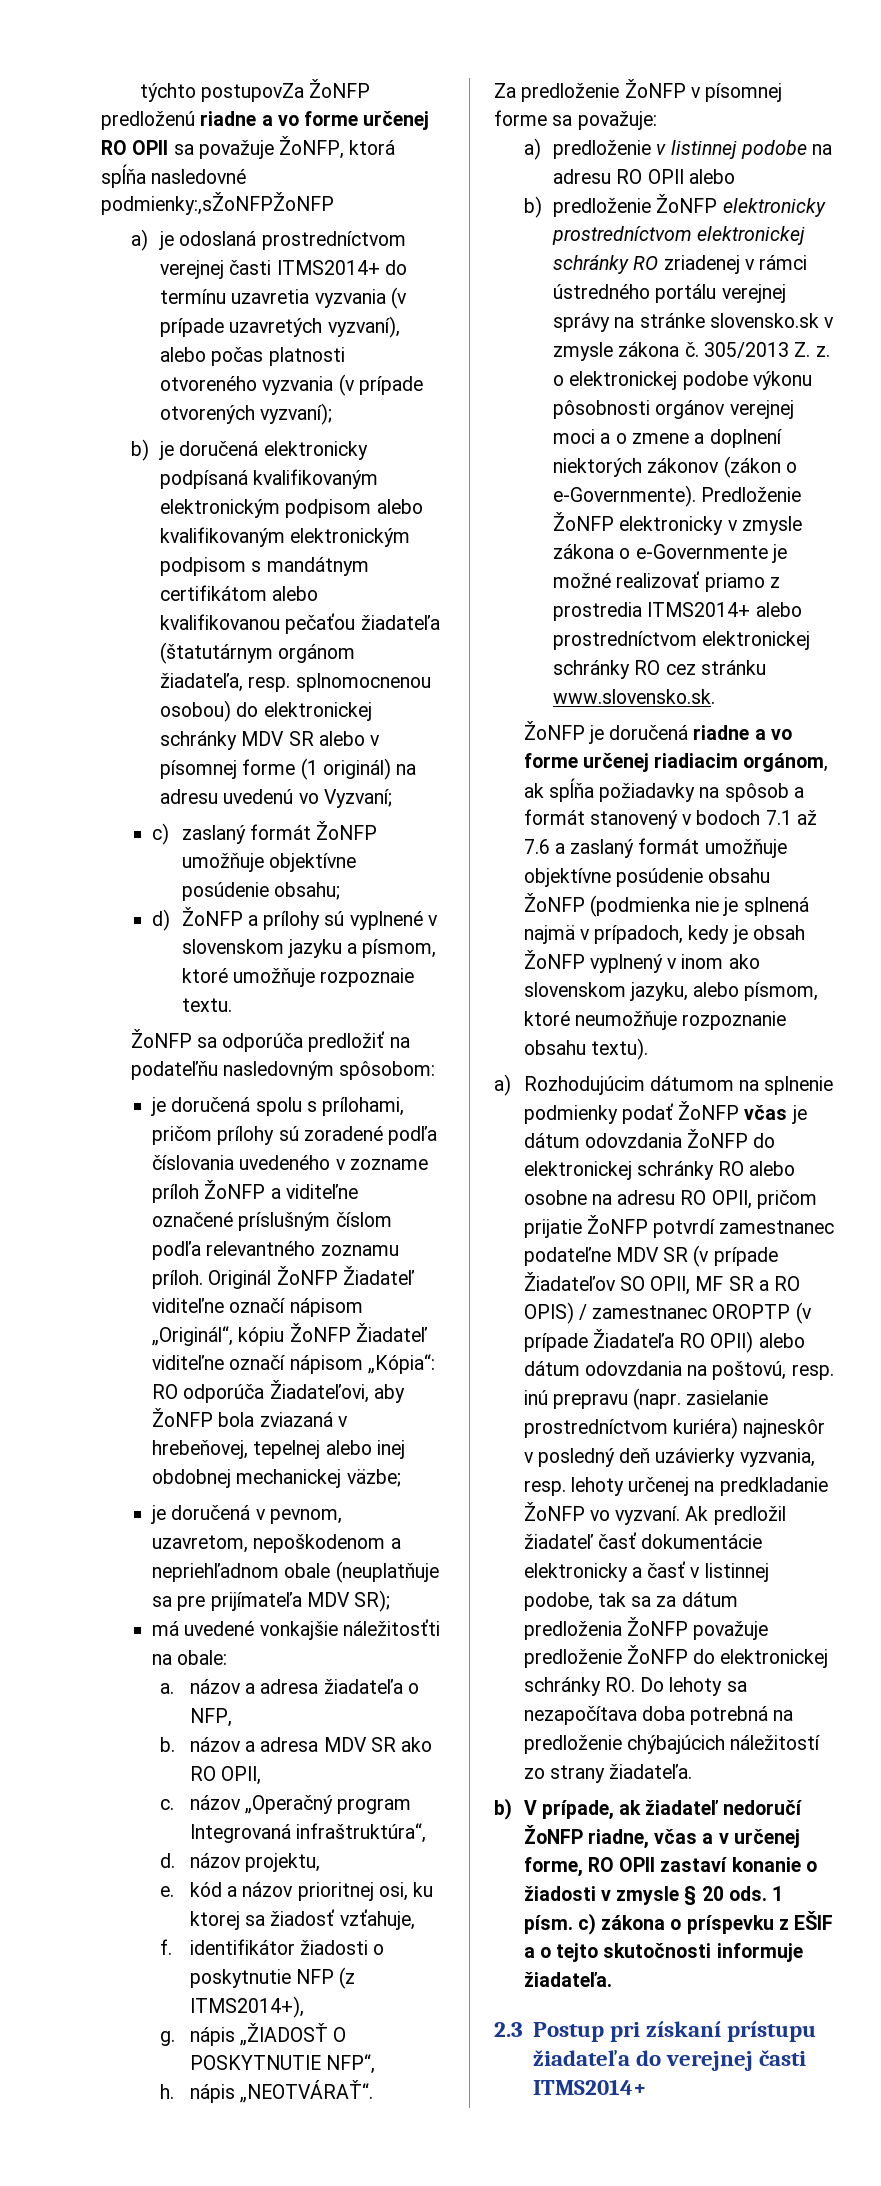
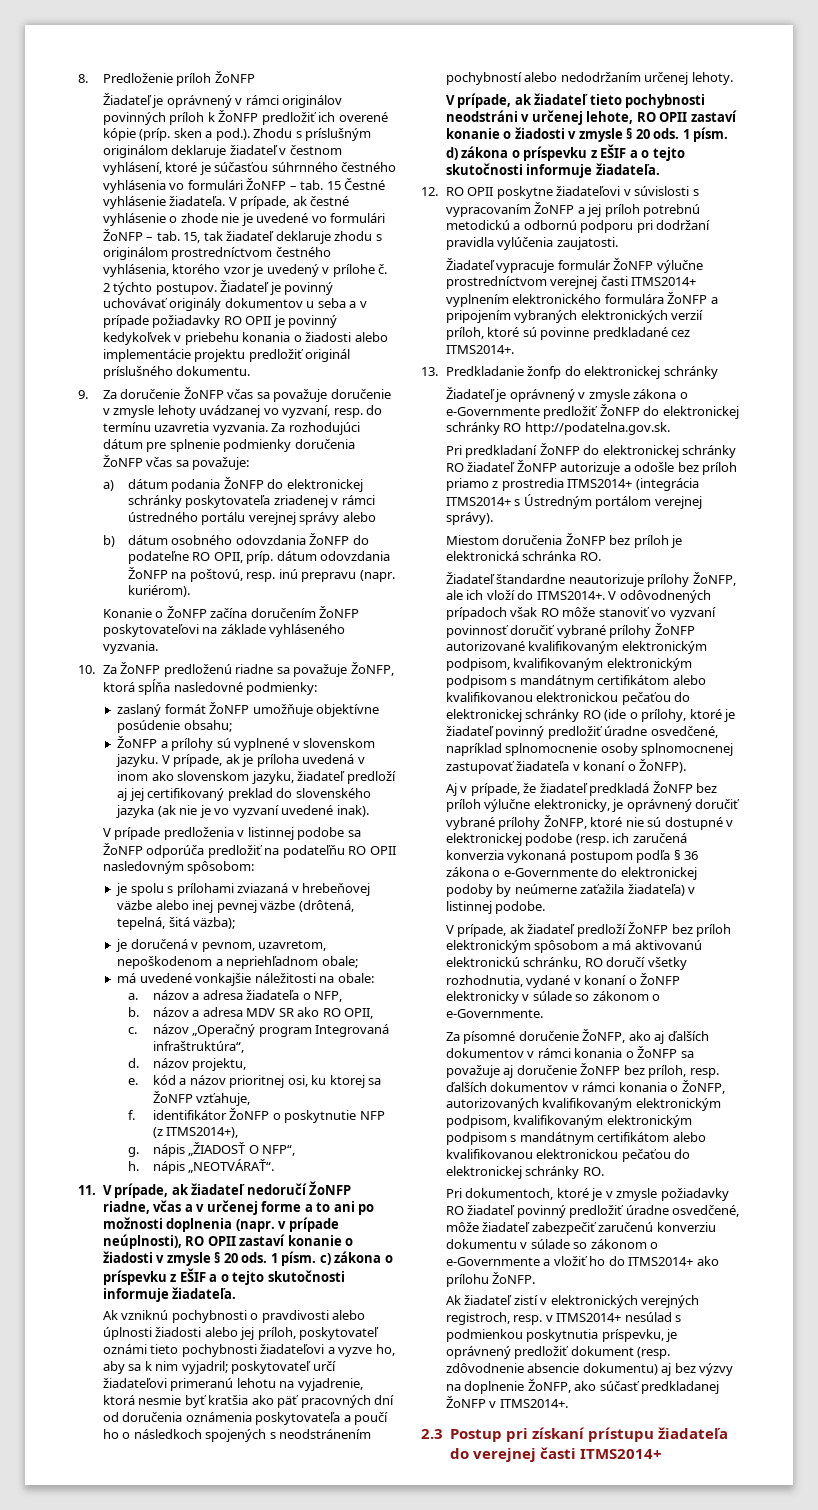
- týchto postupovZa ŽoNFP predloženú riadne a vo forme určenej RO OPII sa považuje ŽoNFP, ktorá spĺňa nasledovné podmienky:,sŽoNFPŽoNFP
- a) je odoslaná prostredníctvom verejnej časti ITMS2014+ do termínu uzavretia vyzvania (v prípade uzavretých vyzvaní), alebo počas platnosti otvoreného vyzvania (v prípade otvorených vyzvaní);
- b) je doručená elektronicky podpísaná kvalifikovaným elektronickým podpisom alebo kvalifikovaným elektronickým podpisom s mandátnym certifikátom alebo kvalifikovanou pečaťou žiadateľa (štatutárnym orgánom žiadateľa, resp. splnomocnenou osobou) do elektronickej schránky MDV SR alebo v písomnej forme (1 originál) na adresu uvedenú vo Vyzvaní;
- c) zaslaný formát ŽoNFP umožňuje objektívne posúdenie obsahu;
+ 8. Predloženie príloh ŽoNFP
+ Žiadateľ je oprávnený v rámci originálov povinných príloh k ŽoNFP predložiť ich overené kópie (príp. sken a pod.). Zhodu s príslušným originálom deklaruje žiadateľ v čestnom vyhlásení, ktoré je súčasťou súhrnného čestného vyhlásenia vo formulári ŽoNFP – tab. 15 Čestné vyhlásenie žiadateľa. V prípade, ak čestné vyhlásenie o zhode nie je uvedené vo formulári ŽoNFP – tab. 15, tak žiadateľ deklaruje zhodu s originálom prostredníctvom čestného vyhlásenia, ktorého vzor je uvedený v prílohe č. 2 týchto postupov. Žiadateľ je povinný uchovávať originály dokumentov u seba a v prípade požiadavky RO OPII je povinný kedykoľvek v priebehu konania o žiadosti alebo implementácie projektu predložiť originál príslušného dokumentu.
+ 9. Za doručenie ŽoNFP včas sa považuje doručenie v zmysle lehoty uvádzanej vo vyzvaní, resp. do termínu uzavretia vyzvania. Za rozhodujúci dátum pre splnenie podmienky doručenia ŽoNFP včas sa považuje:
+ a) dátum podania ŽoNFP do elektronickej schránky poskytovateľa zriadenej v rámci ústredného portálu verejnej správy alebo
+ b) dátum osobného odovzdania ŽoNFP do podateľne RO OPII, príp. dátum odovzdania ŽoNFP na poštovú, resp. inú prepravu (napr. kuriérom).
+ Konanie o ŽoNFP začína doručením ŽoNFP poskytovateľovi na základe vyhláseného vyzvania.
+ 10. Za ŽoNFP predloženú riadne sa považuje ŽoNFP, ktorá spĺňa nasledovné podmienky:
+ zaslaný formát ŽoNFP umožňuje objektívne posúdenie obsahu;
- d) ŽoNFP a prílohy sú vyplnené v slovenskom jazyku a písmom, ktoré umožňuje rozpoznaie textu.
- ŽoNFP sa odporúča predložiť na podateľňu nasledovným spôsobom:
+ ŽoNFP a prílohy sú vyplnené v slovenskom jazyku. V prípade, ak je príloha uvedená v inom ako slovenskom jazyku, žiadateľ predloží aj jej certifikovaný preklad do slovenského jazyka (ak nie je vo vyzvaní uvedené inak).
+ V prípade predloženia v listinnej podobe sa ŽoNFP odporúča predložiť na podateľňu RO OPII nasledovným spôsobom:
- je doručená spolu s prílohami, pričom prílohy sú zoradené podľa číslovania uvedeného v zozname príloh ŽoNFP a viditeľne označené príslušným číslom podľa relevantného zoznamu príloh. Originál ŽoNFP Žiadateľ viditeľne označí nápisom „Originál“, kópiu ŽoNFP Žiadateľ viditeľne označí nápisom „Kópia“: RO odporúča Žiadateľovi, aby ŽoNFP bola zviazaná v hrebeňovej, tepelnej alebo inej obdobnej mechanickej väzbe;
+ je spolu s prílohami zviazaná v hrebeňovej väzbe alebo inej pevnej väzbe (drôtená, tepelná, šitá väzba);
- je doručená v pevnom, uzavretom, nepoškodenom a nepriehľadnom obale (neuplatňuje sa pre prijímateľa MDV SR);
+ je doručená v pevnom, uzavretom, nepoškodenom a nepriehľadnom obale;
- má uvedené vonkajšie náležitosťti na obale:
+ má uvedené vonkajšie náležitosti na obale:
- e. kód a názov prioritnej osi, ku ktorej sa žiadosť vzťahuje,
+ e. kód a názov prioritnej osi, ku ktorej sa ŽoNFP vzťahuje,
- f. identifikátor žiadosti o poskytnutie NFP (z ITMS2014+),
+ f. identifikátor ŽoNFP o poskytnutie NFP (z ITMS2014+),
- g. nápis „ŽIADOSŤ O POSKYTNUTIE NFP“,
+ g. nápis „ŽIADOSŤ O NFP“,
- Za predloženie ŽoNFP v písomnej forme sa považuje:
- a) predloženie v listinnej podobe na adresu RO OPII alebo
- b) predloženie ŽoNFP elektronicky prostredníctvom elektronickej schránky RO zriadenej v rámci ústredného portálu verejnej správy na stránke slovensko.sk v zmysle zákona č. 305/2013 Z. z. o elektronickej podobe výkonu pôsobnosti orgánov verejnej moci a o zmene a doplnení niektorých zákonov (zákon o e-Governmente). Predloženie ŽoNFP elektronicky v zmysle zákona o e-Governmente je možné realizovať priamo z prostredia ITMS2014+ alebo prostredníctvom elektronickej schránky RO cez stránku www.slovensko.sk.
- ŽoNFP je doručená riadne a vo forme určenej riadiacim orgánom, ak spĺňa požiadavky na spôsob a formát stanovený v bodoch 7.1 až 7.6 a zaslaný formát umožňuje objektívne posúdenie obsahu ŽoNFP (podmienka nie je splnená najmä v prípadoch, kedy je obsah ŽoNFP vyplnený v inom ako slovenskom jazyku, alebo písmom, ktoré neumožňuje rozpoznanie obsahu textu).
- a) Rozhodujúcim dátumom na splnenie podmienky podať ŽoNFP včas je dátum odovzdania ŽoNFP do elektronickej schránky RO alebo osobne na adresu RO OPII, pričom prijatie ŽoNFP potvrdí zamestnanec podateľne MDV SR (v prípade Žiadateľov SO OPII, MF SR a RO OPIS) / zamestnanec OROPTP (v prípade Žiadateľa RO OPII) alebo dátum odovzdania na poštovú, resp. inú prepravu (napr. zasielanie prostredníctvom kuriéra) najneskôr v posledný deň uzávierky vyzvania, resp. lehoty určenej na predkladanie ŽoNFP vo vyzvaní. Ak predložil žiadateľ časť dokumentácie elektronicky a časť v listinnej podobe, tak sa za dátum predloženia ŽoNFP považuje predloženie ŽoNFP do elektronickej schránky RO. Do lehoty sa nezapočítava doba potrebná na predloženie chýbajúcich náležitostí zo strany žiadateľa.
- b) V prípade, ak žiadateľ nedoručí ŽoNFP riadne, včas a v určenej forme, RO OPII zastaví konanie o žiadosti v zmysle § 20 ods.
+ 11. V prípade, ak žiadateľ nedoručí ŽoNFP riadne, včas a v určenej forme a to ani po možnosti doplnenia (napr. v prípade neúplnosti), RO OPII zastaví konanie o žiadosti v zmysle § 20 ods.
+ Ak vzniknú pochybnosti o pravdivosti alebo úplnosti žiadosti alebo jej príloh, poskytovateľ oznámi tieto pochybnosti žiadateľovi a vyzve ho, aby sa k nim vyjadril; poskytovateľ určí žiadateľovi primeranú lehotu na vyjadrenie, ktorá nesmie byť kratšia ako päť pracovných dní od doručenia oznámenia poskytovateľa a poučí ho o následkoch spojených s neodstránením pochybností alebo nedodržaním určenej lehoty.
+ V prípade, ak žiadateľ tieto pochybnosti neodstráni v určenej lehote, RO OPII zastaví konanie o žiadosti v zmysle § 20 ods. 1 písm. d) zákona o príspevku z EŠIF a o tejto skutočnosti informuje žiadateľa.
+ 12. RO OPII poskytne žiadateľovi v súvislosti s vypracovaním ŽoNFP a jej príloh potrebnú metodickú a odbornú podporu pri dodržaní pravidla vylúčenia zaujatosti.
+ Žiadateľ vypracuje formulár ŽoNFP výlučne prostredníctvom verejnej časti ITMS2014+ vyplnením elektronického formulára ŽoNFP a pripojením vybraných elektronických verzií príloh, ktoré sú povinne predkladané cez ITMS2014+.
+ 13. Predkladanie žonfp do elektronickej schránky
+ Žiadateľ je oprávnený v zmysle zákona o e-Governmente predložiť ŽoNFP do elektronickej schránky RO http://podatelna.gov.sk.
+ Pri predkladaní ŽoNFP do elektronickej schránky RO žiadateľ ŽoNFP autorizuje a odošle bez príloh priamo z prostredia ITMS2014+ (integrácia ITMS2014+ s Ústredným portálom verejnej správy).
+ Miestom doručenia ŽoNFP bez príloh je elektronická schránka RO.
+ Žiadateľ štandardne neautorizuje prílohy ŽoNFP, ale ich vloží do ITMS2014+. V odôvodnených prípadoch však RO môže stanoviť vo vyzvaní povinnosť doručiť vybrané prílohy ŽoNFP autorizované kvalifikovaným elektronickým podpisom, kvalifikovaným elektronickým podpisom s mandátnym certifikátom alebo kvalifikovanou elektronickou pečaťou do elektronickej schránky RO (ide o prílohy, ktoré je žiadateľ povinný predložiť úradne osvedčené, napríklad splnomocnenie osoby splnomocnenej zastupovať žiadateľa v konaní o ŽoNFP).
+ Aj v prípade, že žiadateľ predkladá ŽoNFP bez príloh výlučne elektronicky, je oprávnený doručiť vybrané prílohy ŽoNFP, ktoré nie sú dostupné v elektronickej podobe (resp. ich zaručená konverzia vykonaná postupom podľa § 36 zákona o e-Governmente do elektronickej podoby by neúmerne zaťažila žiadateľa) v listinnej podobe.
+ V prípade, ak žiadateľ predloží ŽoNFP bez príloh elektronickým spôsobom a má aktivovanú elektronickú schránku, RO doručí všetky rozhodnutia, vydané v konaní o ŽoNFP elektronicky v súlade so zákonom o e-Governmente.
+ Za písomné doručenie ŽoNFP, ako aj ďalších dokumentov v rámci konania o ŽoNFP sa považuje aj doručenie ŽoNFP bez príloh, resp. ďalších dokumentov v rámci konania o ŽoNFP, autorizovaných kvalifikovaným elektronickým podpisom, kvalifikovaným elektronickým podpisom s mandátnym certifikátom alebo kvalifikovanou elektronickou pečaťou do elektronickej schránky RO.
+ Pri dokumentoch, ktoré je v zmysle požiadavky RO žiadateľ povinný predložiť úradne osvedčené, môže žiadateľ zabezpečiť zaručenú konverziu dokumentu v súlade so zákonom o e-Governmente a vložiť ho do ITMS2014+ ako prílohu ŽoNFP.
+ Ak žiadateľ zistí v elektronických verejných registroch, resp. v ITMS2014+ nesúlad s podmienkou poskytnutia príspevku, je oprávnený predložiť dokument (resp. zdôvodnenie absencie dokumentu) aj bez výzvy na doplnenie ŽoNFP, ako súčasť predkladanej ŽoNFP v ITMS2014+.

